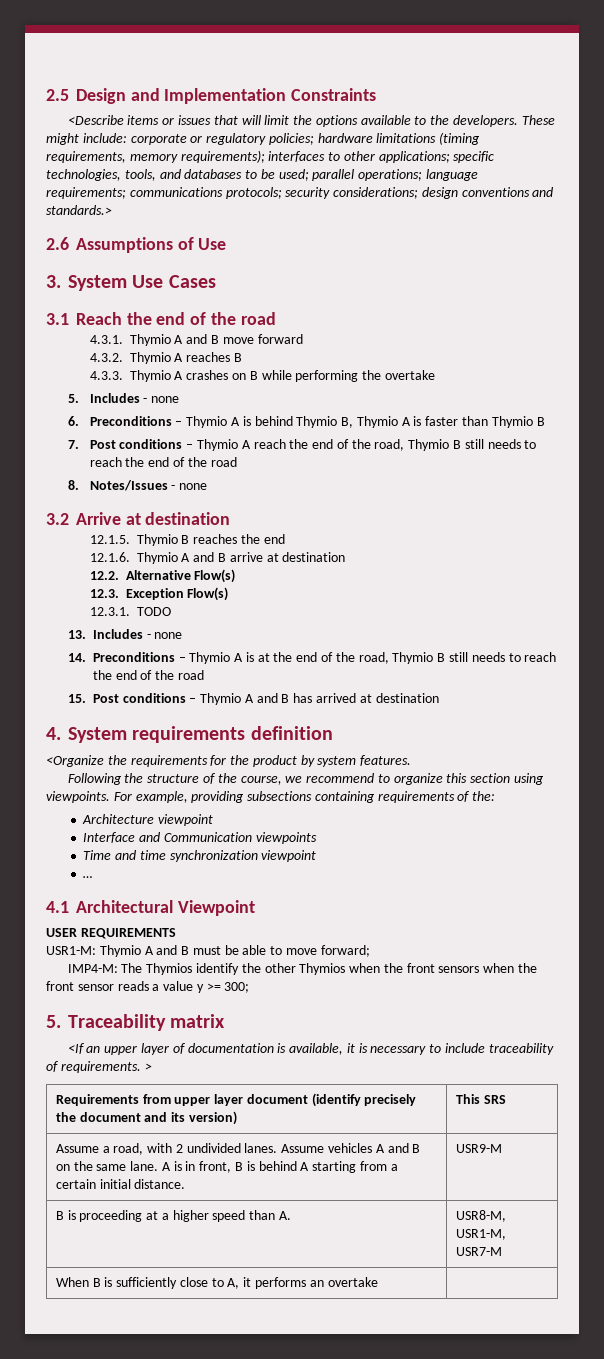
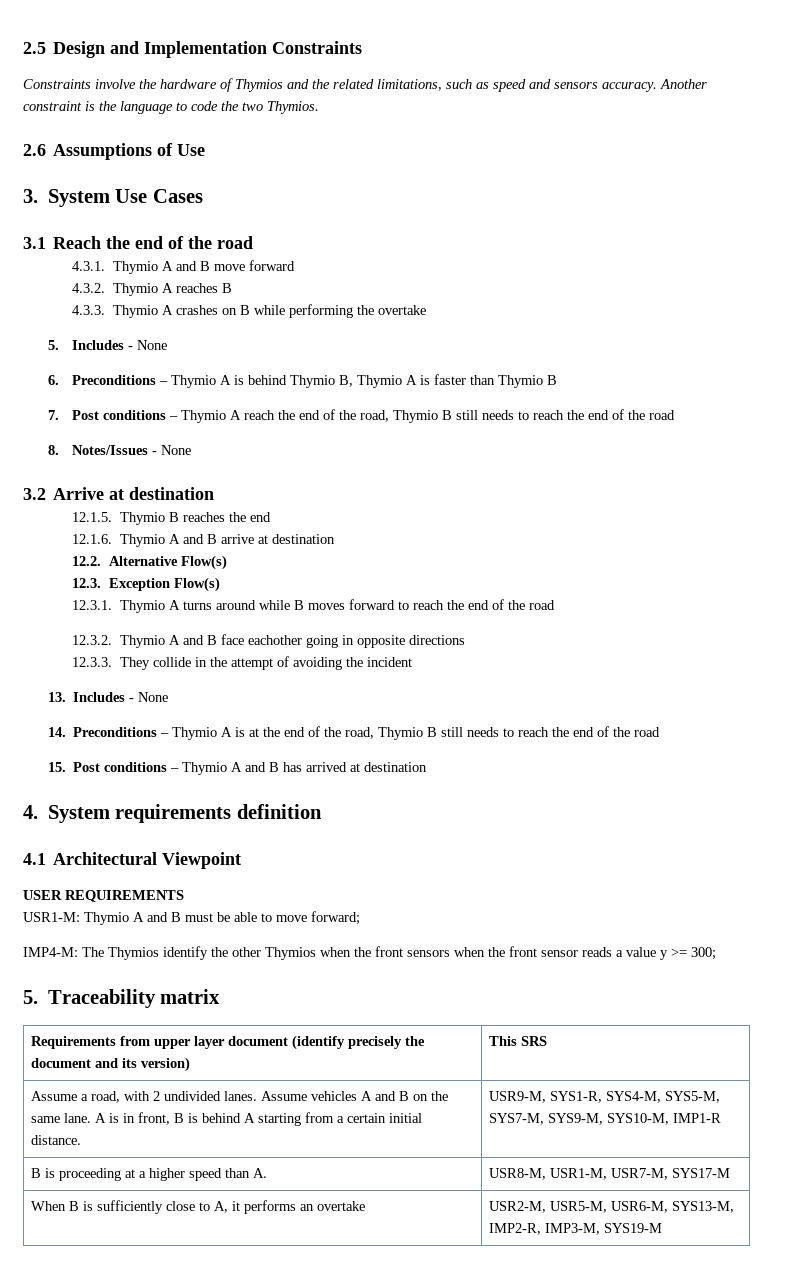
- <Describe items or issues that will limit the options available to the developers. These might include: corporate or regulatory policies; hardware limitations (timing requirements, memory requirements); interfaces to other applications; specific technologies, tools, and databases to be used; parallel operations; language requirements; communications protocols; security considerations; design conventions and standards.>
+ Constraints involve the hardware of Thymios and the related limitations, such as speed and sensors accuracy. Another constraint is the language to code the two Thymios.
- 5. Includes - none
+ 5. Includes - None
- 8. Notes/Issues - none
+ 8. Notes/Issues - None
- 12.3.1. TODO
+ 12.3.1. Thymio A turns around while B moves forward to reach the end of the road
+ 12.3.2. Thymio A and B face eachother going in opposite directions
+ 12.3.3. They collide in the attempt of avoiding the incident
- 13. Includes - none
+ 13. Includes - None
- <Organize the requirements for the product by system features.
- Following the structure of the course, we recommend to organize this section using viewpoints. For example, providing subsections containing requirements of the:
- Architecture viewpoint
- Interface and Communication viewpoints
- Time and time synchronization viewpoint
- …
- <If an upper layer of documentation is available, it is necessary to include traceability of requirements. >
- Assume a road, with 2 undivided lanes. Assume vehicles A and B on the same lane. A is in front, B is behind A starting from a certain initial distance. | USR9-M
+ Assume a road, with 2 undivided lanes. Assume vehicles A and B on the same lane. A is in front, B is behind A starting from a certain initial distance. | USR9-M, SYS1-R, SYS4-M, SYS5-M, SYS7-M, SYS9-M, SYS10-M, IMP1-R
- B is proceeding at a higher speed than A. | USR8-M, USR1-M, USR7-M
+ B is proceeding at a higher speed than A. | USR8-M, USR1-M, USR7-M, SYS17-M
- When B is sufficiently close to A, it performs an overtake |
+ When B is sufficiently close to A, it performs an overtake | USR2-M, USR5-M, USR6-M, SYS13-M, IMP2-R, IMP3-M, SYS19-M

